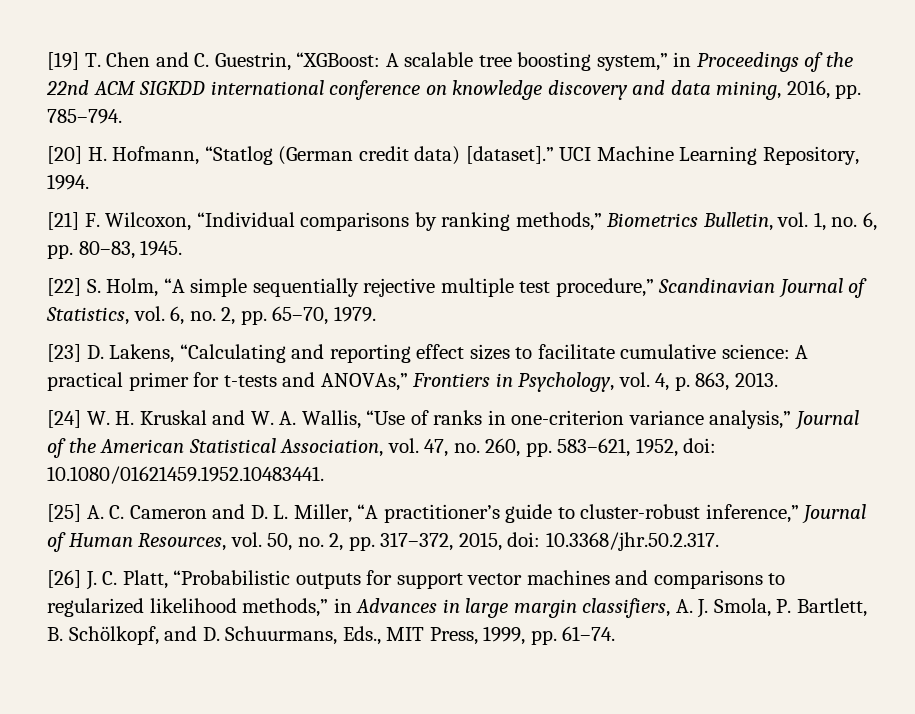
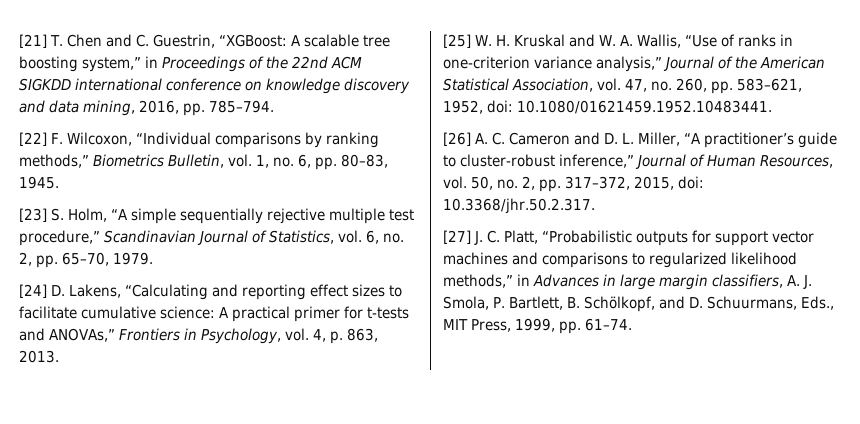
- [19] T. Chen and C. Guestrin, “XGBoost: A scalable tree boosting system,” in Proceedings of the 22nd ACM SIGKDD international conference on knowledge discovery and data mining, 2016, pp. 785–794.
+ [21] T. Chen and C. Guestrin, “XGBoost: A scalable tree boosting system,” in Proceedings of the 22nd ACM SIGKDD international conference on knowledge discovery and data mining, 2016, pp. 785–794.
- [20] H. Hofmann, “Statlog (German credit data) [dataset].” UCI Machine Learning Repository, 1994.
- [21] F. Wilcoxon, “Individual comparisons by ranking methods,” Biometrics Bulletin, vol. 1, no. 6, pp. 80–83, 1945.
+ [22] F. Wilcoxon, “Individual comparisons by ranking methods,” Biometrics Bulletin, vol. 1, no. 6, pp. 80–83, 1945.
- [22] S. Holm, “A simple sequentially rejective multiple test procedure,” Scandinavian Journal of Statistics, vol. 6, no. 2, pp. 65–70, 1979.
+ [23] S. Holm, “A simple sequentially rejective multiple test procedure,” Scandinavian Journal of Statistics, vol. 6, no. 2, pp. 65–70, 1979.
- [23] D. Lakens, “Calculating and reporting effect sizes to facilitate cumulative science: A practical primer for t-tests and ANOVAs,” Frontiers in Psychology, vol. 4, p. 863, 2013.
+ [24] D. Lakens, “Calculating and reporting effect sizes to facilitate cumulative science: A practical primer for t-tests and ANOVAs,” Frontiers in Psychology, vol. 4, p. 863, 2013.
- [24] W. H. Kruskal and W. A. Wallis, “Use of ranks in one-criterion variance analysis,” Journal of the American Statistical Association, vol. 47, no. 260, pp. 583–621, 1952, doi: 10.1080/01621459.1952.10483441.
+ [25] W. H. Kruskal and W. A. Wallis, “Use of ranks in one-criterion variance analysis,” Journal of the American Statistical Association, vol. 47, no. 260, pp. 583–621, 1952, doi: 10.1080/01621459.1952.10483441.
- [25] A. C. Cameron and D. L. Miller, “A practitioner’s guide to cluster-robust inference,” Journal of Human Resources, vol. 50, no. 2, pp. 317–372, 2015, doi: 10.3368/jhr.50.2.317.
+ [26] A. C. Cameron and D. L. Miller, “A practitioner’s guide to cluster-robust inference,” Journal of Human Resources, vol. 50, no. 2, pp. 317–372, 2015, doi: 10.3368/jhr.50.2.317.
- [26] J. C. Platt, “Probabilistic outputs for support vector machines and comparisons to regularized likelihood methods,” in Advances in large margin classifiers, A. J. Smola, P. Bartlett, B. Schölkopf, and D. Schuurmans, Eds., MIT Press, 1999, pp. 61–74.
+ [27] J. C. Platt, “Probabilistic outputs for support vector machines and comparisons to regularized likelihood methods,” in Advances in large margin classifiers, A. J. Smola, P. Bartlett, B. Schölkopf, and D. Schuurmans, Eds., MIT Press, 1999, pp. 61–74.

